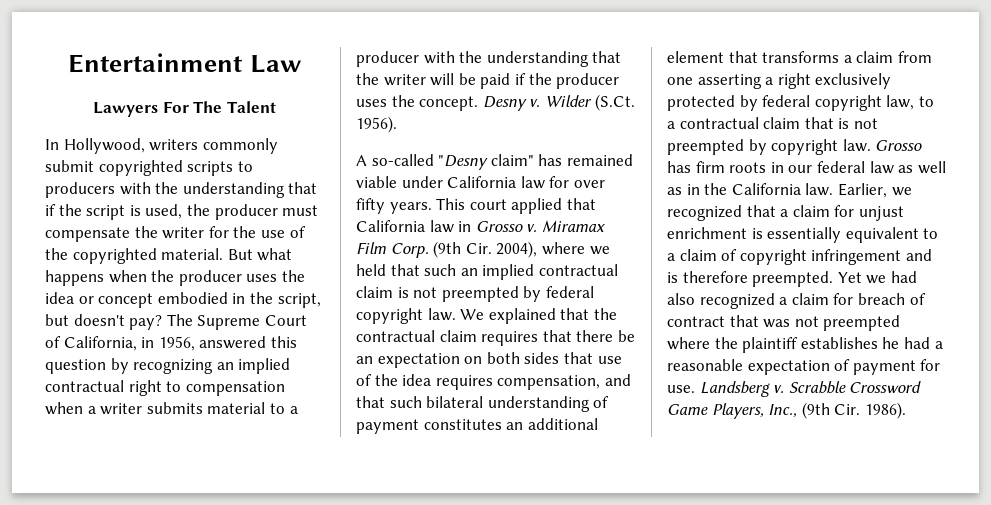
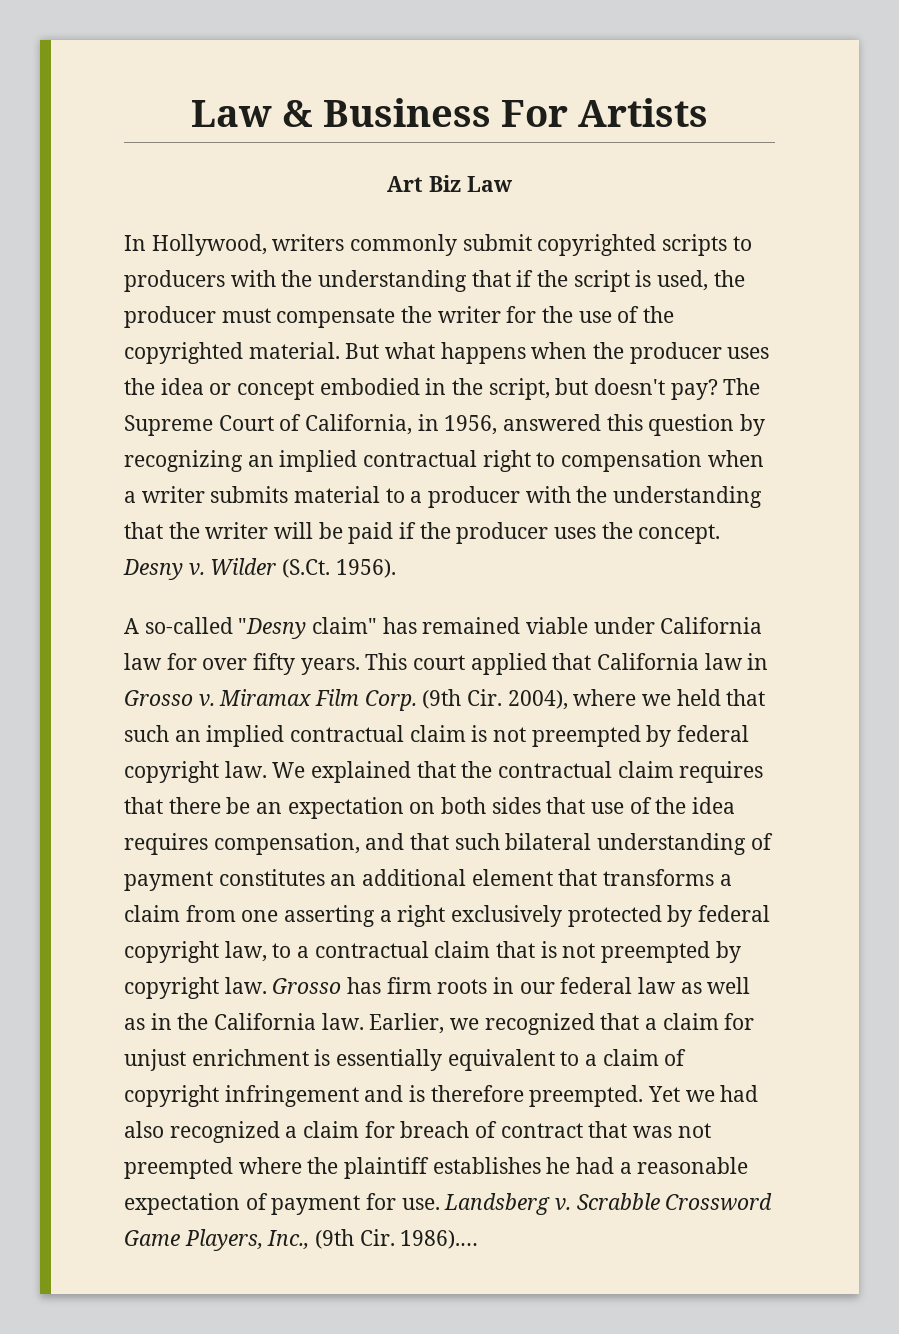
- Entertainment Law
- Lawyers For The Talent
+ Law & Business For Artists
+ Art Biz Law
- Scrabble Crossword Game Players, Inc., (9th Cir. 1986).
+ Scrabble Crossword Game Players, Inc., (9th Cir. 1986).…

